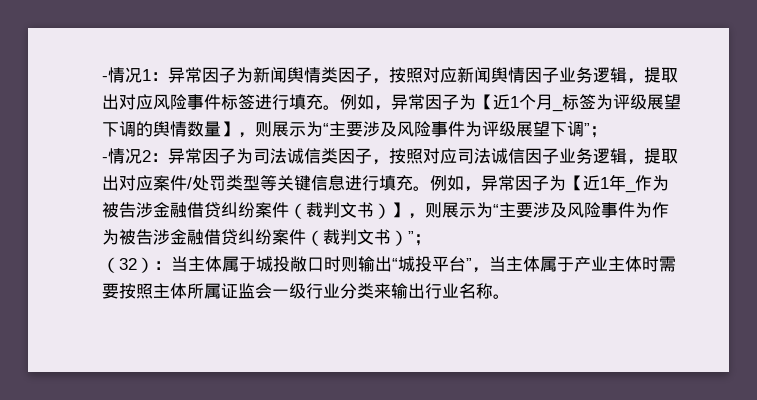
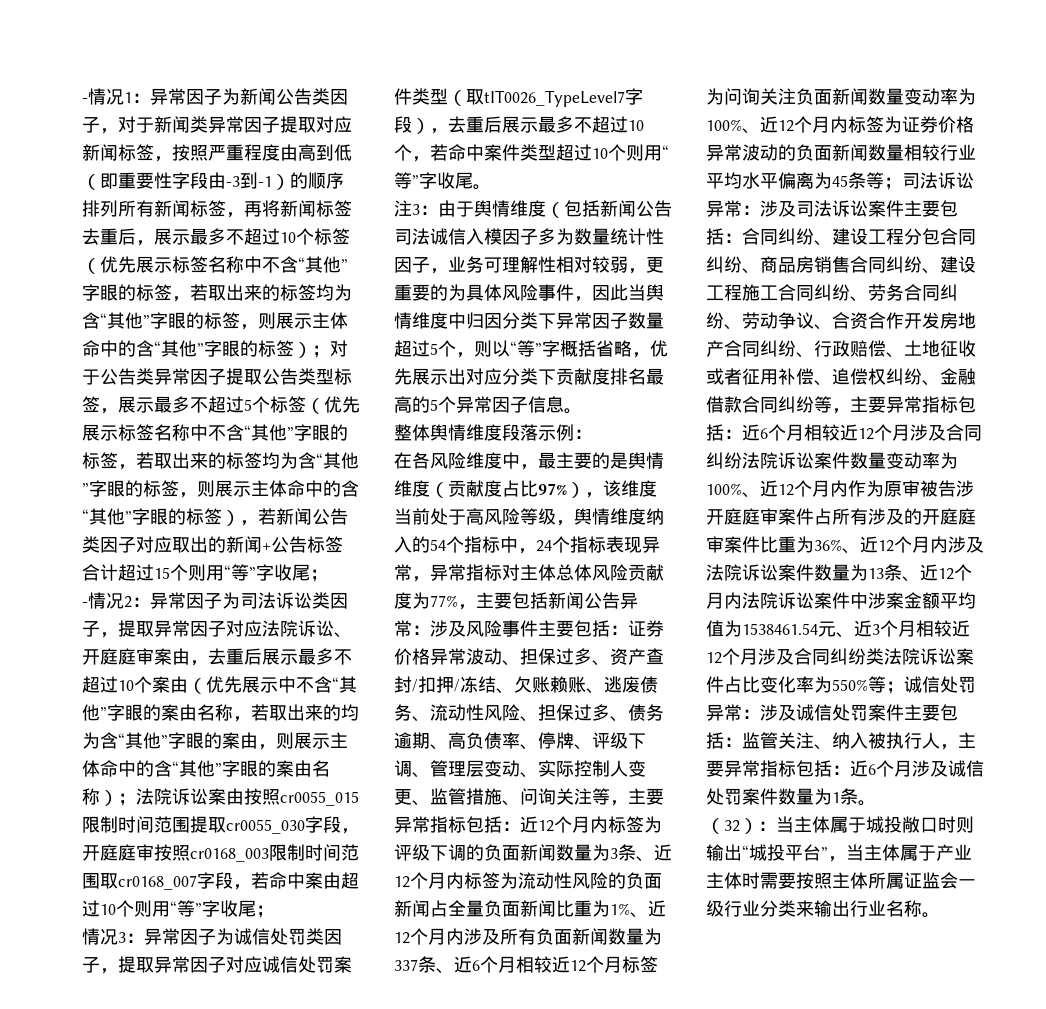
- -情况1：异常因子为新闻舆情类因子，按照对应新闻舆情因子业务逻辑，提取出对应风险事件标签进行填充。例如，异常因子为【近1个月_标签为评级展望下调的舆情数量】，则展示为“主要涉及风险事件为评级展望下调”；
+ -情况1：异常因子为新闻公告类因子，对于新闻类异常因子提取对应新闻标签，按照严重程度由高到低（即重要性字段由-3到-1）的顺序排列所有新闻标签，再将新闻标签去重后，展示最多不超过10个标签（优先展示标签名称中不含“其他”字眼的标签，若取出来的标签均为含“其他”字眼的标签，则展示主体命中的含“其他”字眼的标签）；对于公告类异常因子提取公告类型标签，展示最多不超过5个标签（优先展示标签名称中不含“其他”字眼的标签，若取出来的标签均为含“其他”字眼的标签，则展示主体命中的含“其他”字眼的标签），若新闻公告类因子对应取出的新闻+公告标签合计超过15个则用“等”字收尾；
- -情况2：异常因子为司法诚信类因子，按照对应司法诚信因子业务逻辑，提取出对应案件/处罚类型等关键信息进行填充。例如，异常因子为【近1年_作为被告涉金融借贷纠纷案件（裁判文书）】，则展示为“主要涉及风险事件为作为被告涉金融借贷纠纷案件（裁判文书）”；
+ -情况2：异常因子为司法诉讼类因子，提取异常因子对应法院诉讼、开庭庭审案由，去重后展示最多不超过10个案由（优先展示中不含“其他”字眼的案由名称，若取出来的均为含“其他”字眼的案由，则展示主体命中的含“其他”字眼的案由名称）；法院诉讼案由按照cr0055_015限制时间范围提取cr0055_030字段，开庭庭审按照cr0168_003限制时间范围取cr0168_007字段，若命中案由超过10个则用“等”字收尾；
+ 情况3：异常因子为诚信处罚类因子，提取异常因子对应诚信处罚案件类型（取tIT0026_TypeLevel7字段），去重后展示最多不超过10个，若命中案件类型超过10个则用“等”字收尾。
+ 注3：由于舆情维度（包括新闻公告司法诚信入模因子多为数量统计性因子，业务可理解性相对较弱，更重要的为具体风险事件，因此当舆情维度中归因分类下异常因子数量超过5个，则以“等”字概括省略，优先展示出对应分类下贡献度排名最高的5个异常因子信息。
+ 整体舆情维度段落示例：
+ 在各风险维度中，最主要的是舆情维度（贡献度占比97%），该维度当前处于高风险等级，舆情维度纳入的54个指标中，24个指标表现异常，异常指标对主体总体风险贡献度为77%，主要包括新闻公告异常：涉及风险事件主要包括：证券价格异常波动、担保过多、资产查封/扣押/冻结、欠账赖账、逃废债务、流动性风险、担保过多、债务逾期、高负债率、停牌、评级下调、管理层变动、实际控制人变更、监管措施、问询关注等，主要异常指标包括：近12个月内标签为评级下调的负面新闻数量为3条、近12个月内标签为流动性风险的负面新闻占全量负面新闻比重为1%、近12个月内涉及所有负面新闻数量为337条、近6个月相较近12个月标签为问询关注负面新闻数量变动率为100%、近12个月内标签为证券价格异常波动的负面新闻数量相较行业平均水平偏离为45条等；司法诉讼异常：涉及司法诉讼案件主要包括：合同纠纷、建设工程分包合同纠纷、商品房销售合同纠纷、建设工程施工合同纠纷、劳务合同纠纷、劳动争议、合资合作开发房地产合同纠纷、行政赔偿、土地征收或者征用补偿、追偿权纠纷、金融借款合同纠纷等，主要异常指标包括：近6个月相较近12个月涉及合同纠纷法院诉讼案件数量变动率为100%、近12个月内作为原审被告涉开庭庭审案件占所有涉及的开庭庭审案件比重为36%、近12个月内涉及法院诉讼案件数量为13条、近12个月内法院诉讼案件中涉案金额平均值为1538461.54元、近3个月相较近12个月涉及合同纠纷类法院诉讼案件占比变化率为550%等；诚信处罚异常：涉及诚信处罚案件主要包括：监管关注、纳入被执行人，主要异常指标包括：近6个月涉及诚信处罚案件数量为1条。

